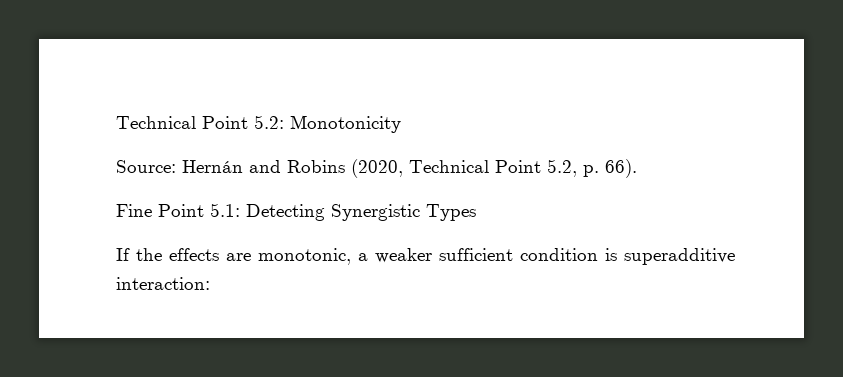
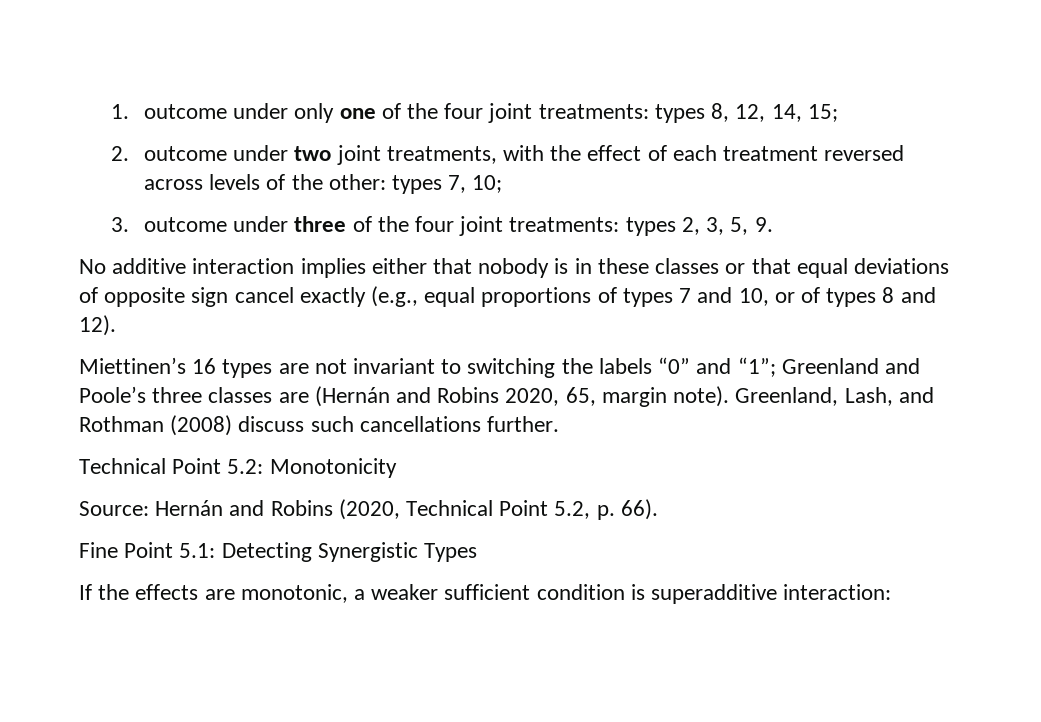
+ 1. outcome under only one of the four joint treatments: types 8, 12, 14, 15;
+ 2. outcome under two joint treatments, with the effect of each treatment reversed across levels of the other: types 7, 10;
+ 3. outcome under three of the four joint treatments: types 2, 3, 5, 9.
+ No additive interaction implies either that nobody is in these classes or that equal deviations of opposite sign cancel exactly (e.g., equal proportions of types 7 and 10, or of types 8 and 12).
+ Miettinen’s 16 types are not invariant to switching the labels “0” and “1”; Greenland and Poole’s three classes are (Hernán and Robins 2020, 65, margin note). Greenland, Lash, and Rothman (2008) discuss such cancellations further.

